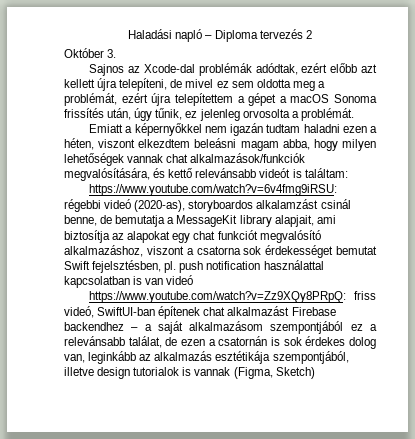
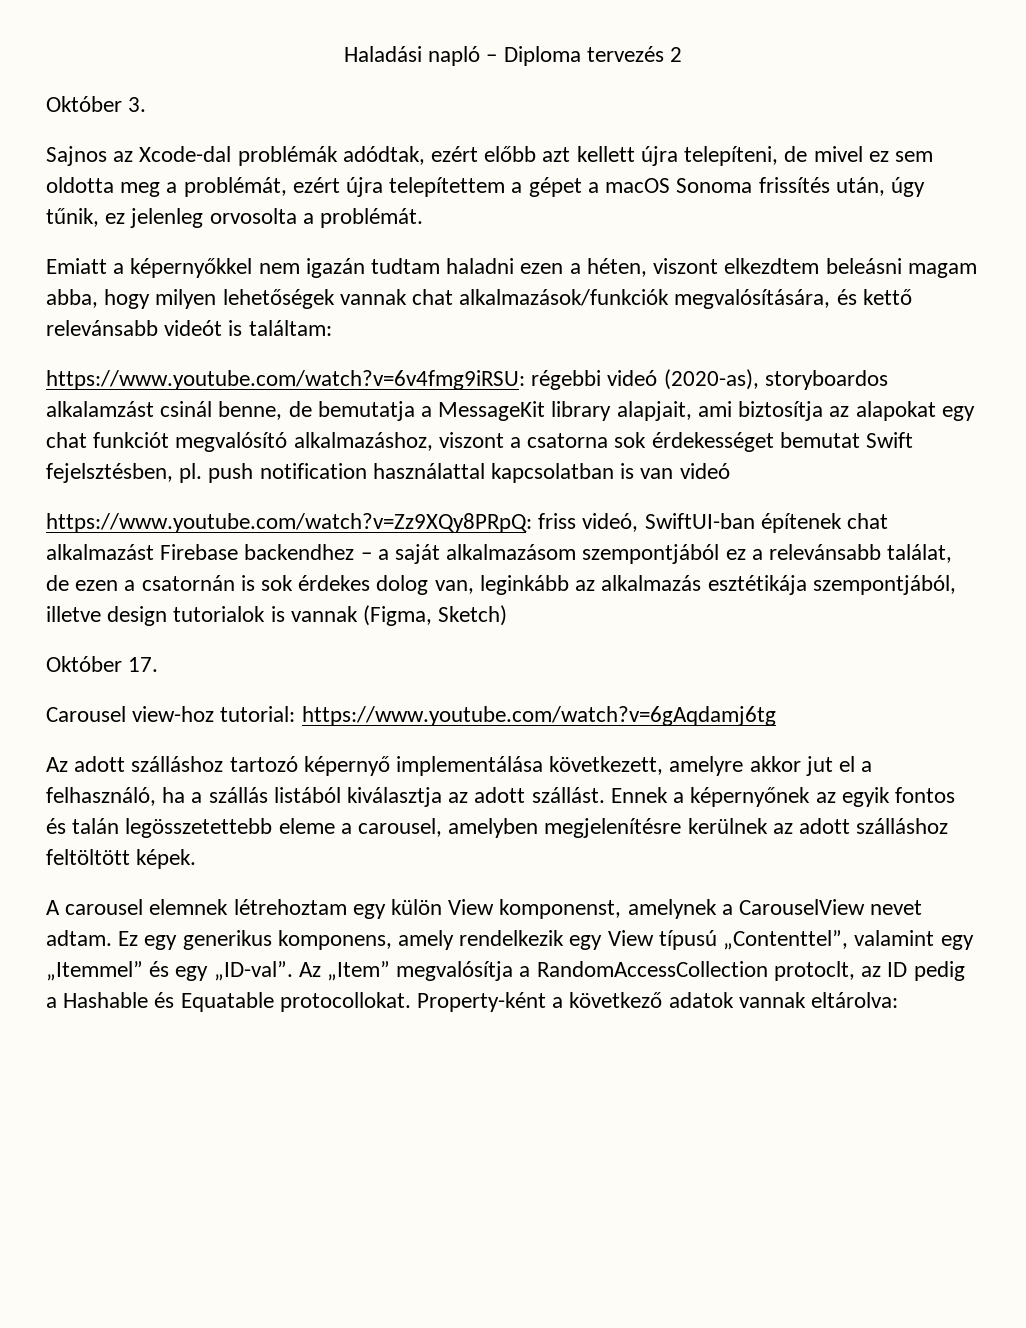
+ Október 17.
+ Carousel view-hoz tutorial: https://www.youtube.com/watch?v=6gAqdamj6tg
+ Az adott szálláshoz tartozó képernyő implementálása következett, amelyre akkor jut el a felhasználó, ha a szállás listából kiválasztja az adott szállást. Ennek a képernyőnek az egyik fontos és talán legösszetettebb eleme a carousel, amelyben megjelenítésre kerülnek az adott szálláshoz feltöltött képek.
+ A carousel elemnek létrehoztam egy külön View komponenst, amelynek a CarouselView nevet adtam. Ez egy generikus komponens, amely rendelkezik egy View típusú „Contenttel”, valamint egy „Itemmel” és egy „ID-val”. Az „Item” megvalósítja a RandomAccessCollection protoclt, az ID pedig a Hashable és Equatable protocollokat. Property-ként a következő adatok vannak eltárolva:

